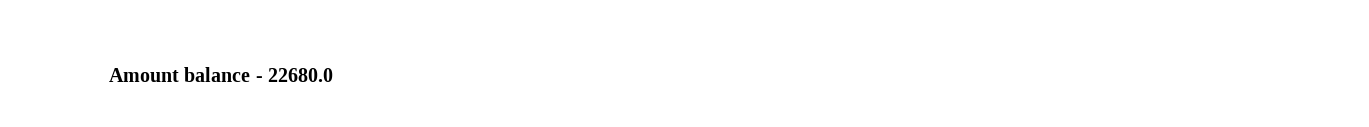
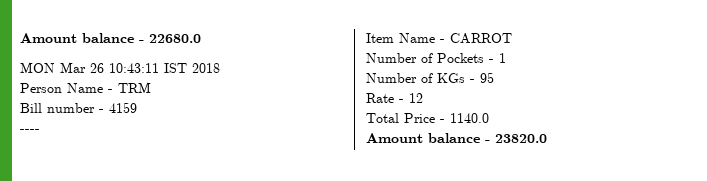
+ MON Mar 26 10:43:11 IST 2018
+ Person Name - TRM
+ Bill number - 4159
+ ----
+ Item Name - CARROT
+ Number of Pockets - 1
+ Number of KGs - 95
+ Rate - 12
+ Total Price - 1140.0
+ Amount balance - 23820.0

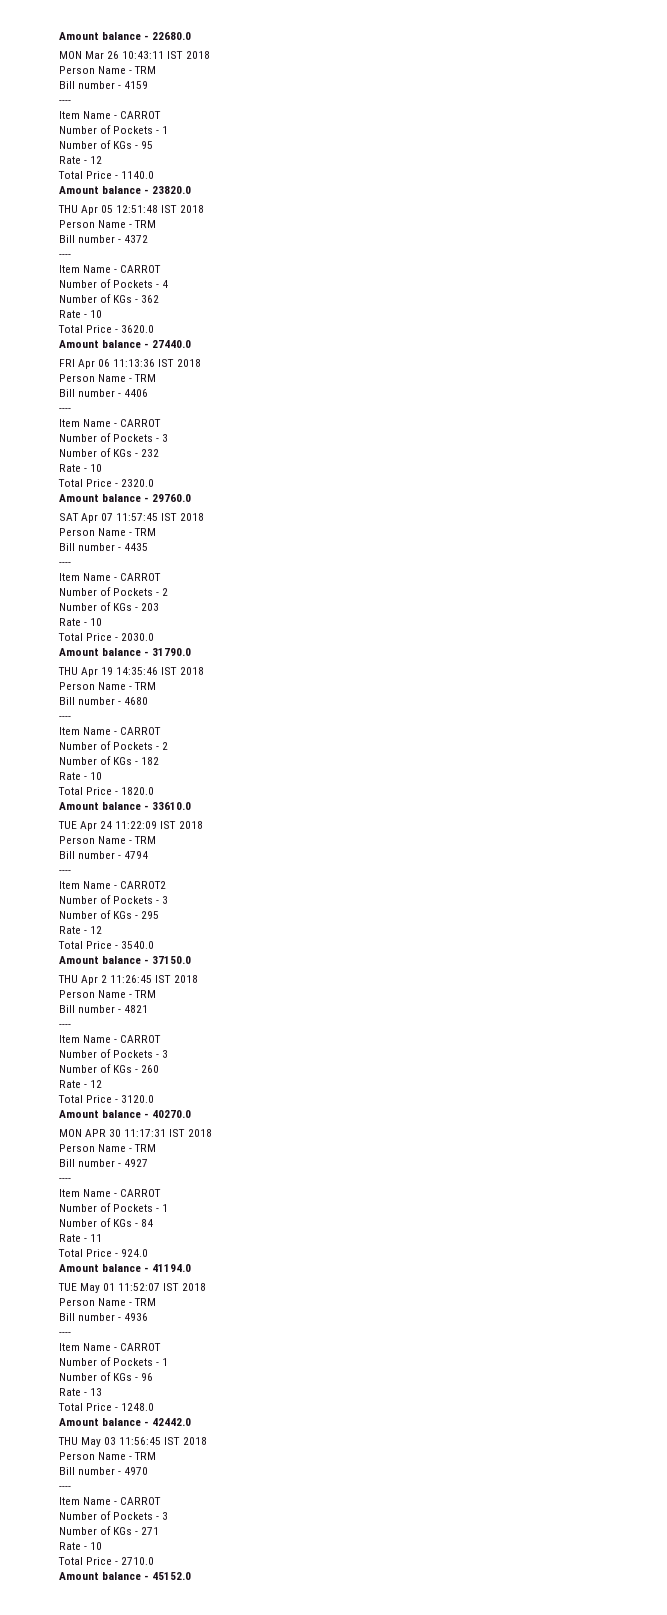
+ THU Apr 05 12:51:48 IST 2018
+ Person Name - TRM
+ Bill number - 4372
+ ----
+ Item Name - CARROT
+ Number of Pockets - 4
+ Number of KGs - 362
+ Rate - 10
+ Total Price - 3620.0
+ Amount balance - 27440.0
+ FRI Apr 06 11:13:36 IST 2018
+ Person Name - TRM
+ Bill number - 4406
+ ----
+ Item Name - CARROT
+ Number of Pockets - 3
+ Number of KGs - 232
+ Rate - 10
+ Total Price - 2320.0
+ Amount balance - 29760.0
+ SAT Apr 07 11:57:45 IST 2018
+ Person Name - TRM
+ Bill number - 4435
+ ----
+ Item Name - CARROT
+ Number of Pockets - 2
+ Number of KGs - 203
+ Rate - 10
+ Total Price - 2030.0
+ Amount balance - 31790.0
+ THU Apr 19 14:35:46 IST 2018
+ Person Name - TRM
+ Bill number - 4680
+ ----
+ Item Name - CARROT
+ Number of Pockets - 2
+ Number of KGs - 182
+ Rate - 10
+ Total Price - 1820.0
+ Amount balance - 33610.0
+ TUE Apr 24 11:22:09 IST 2018
+ Person Name - TRM
+ Bill number - 4794
+ ----
+ Item Name - CARROT2
+ Number of Pockets - 3
+ Number of KGs - 295
+ Rate - 12
+ Total Price - 3540.0
+ Amount balance - 37150.0
+ THU Apr 2 11:26:45 IST 2018
+ Person Name - TRM
+ Bill number - 4821
+ ----
+ Item Name - CARROT
+ Number of Pockets - 3
+ Number of KGs - 260
+ Rate - 12
+ Total Price - 3120.0
+ Amount balance - 40270.0
+ MON APR 30 11:17:31 IST 2018
+ Person Name - TRM
+ Bill number - 4927
+ ----
+ Item Name - CARROT
+ Number of Pockets - 1
+ Number of KGs - 84
+ Rate - 11
+ Total Price - 924.0
+ Amount balance - 41194.0
+ TUE May 01 11:52:07 IST 2018
+ Person Name - TRM
+ Bill number - 4936
+ ----
+ Item Name - CARROT
+ Number of Pockets - 1
+ Number of KGs - 96
+ Rate - 13
+ Total Price - 1248.0
+ Amount balance - 42442.0
+ THU May 03 11:56:45 IST 2018
+ Person Name - TRM
+ Bill number - 4970
+ ----
+ Item Name - CARROT
+ Number of Pockets - 3
+ Number of KGs - 271
+ Rate - 10
+ Total Price - 2710.0
+ Amount balance - 45152.0

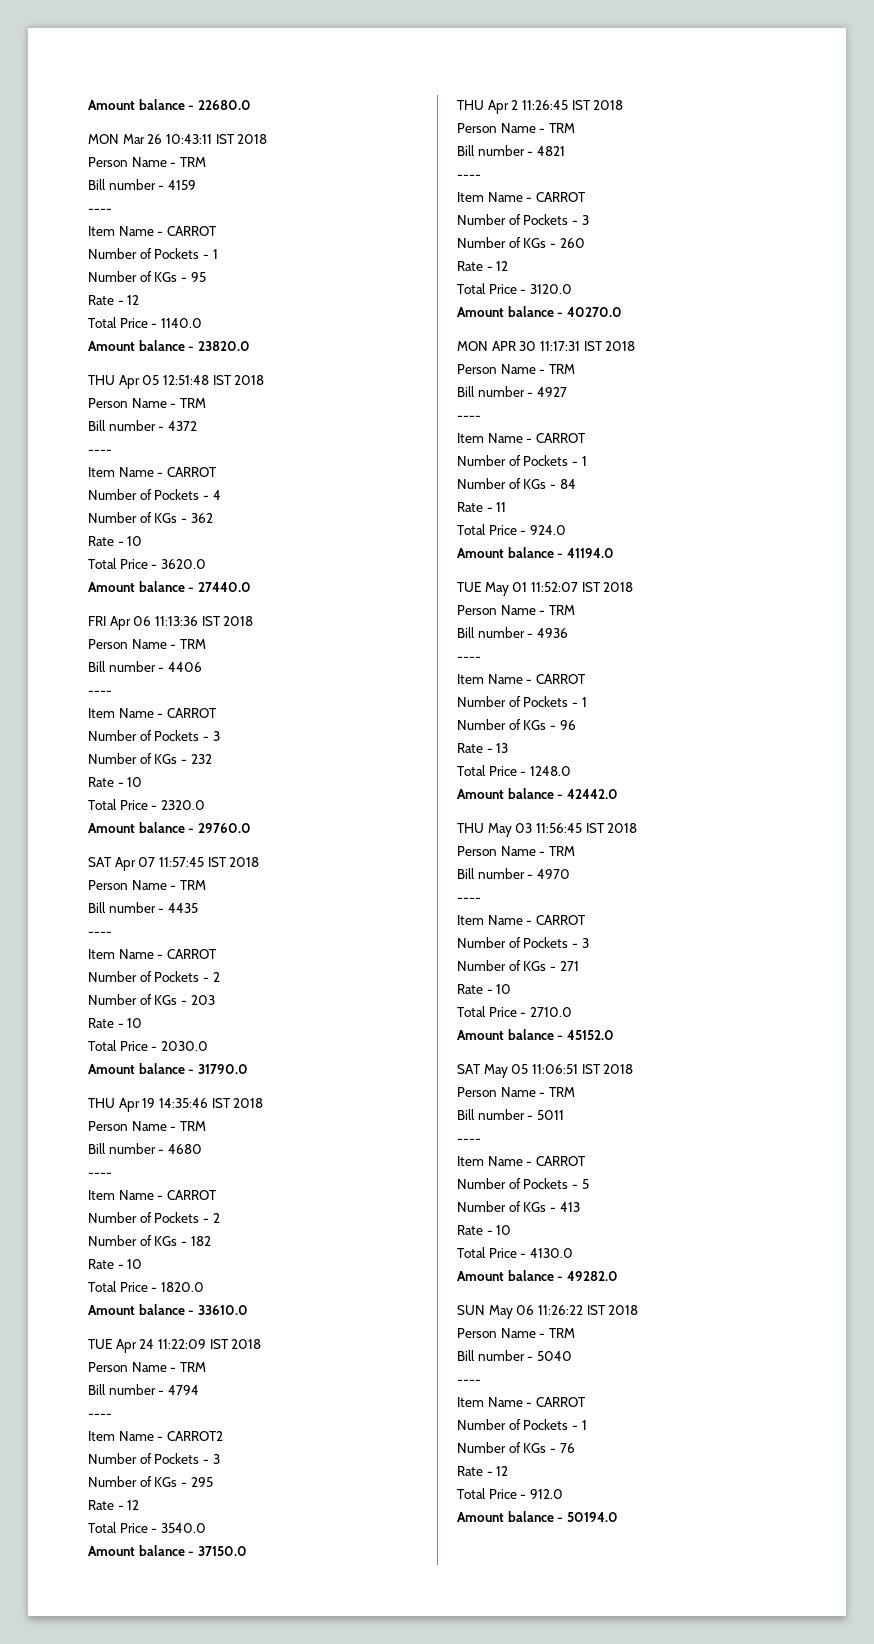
+ SAT May 05 11:06:51 IST 2018
+ Person Name - TRM
+ Bill number - 5011
+ ----
+ Item Name - CARROT
+ Number of Pockets - 5
+ Number of KGs - 413
+ Rate - 10
+ Total Price - 4130.0
+ Amount balance - 49282.0
+ SUN May 06 11:26:22 IST 2018
+ Person Name - TRM
+ Bill number - 5040
+ ----
+ Item Name - CARROT
+ Number of Pockets - 1
+ Number of KGs - 76
+ Rate - 12
+ Total Price - 912.0
+ Amount balance - 50194.0

